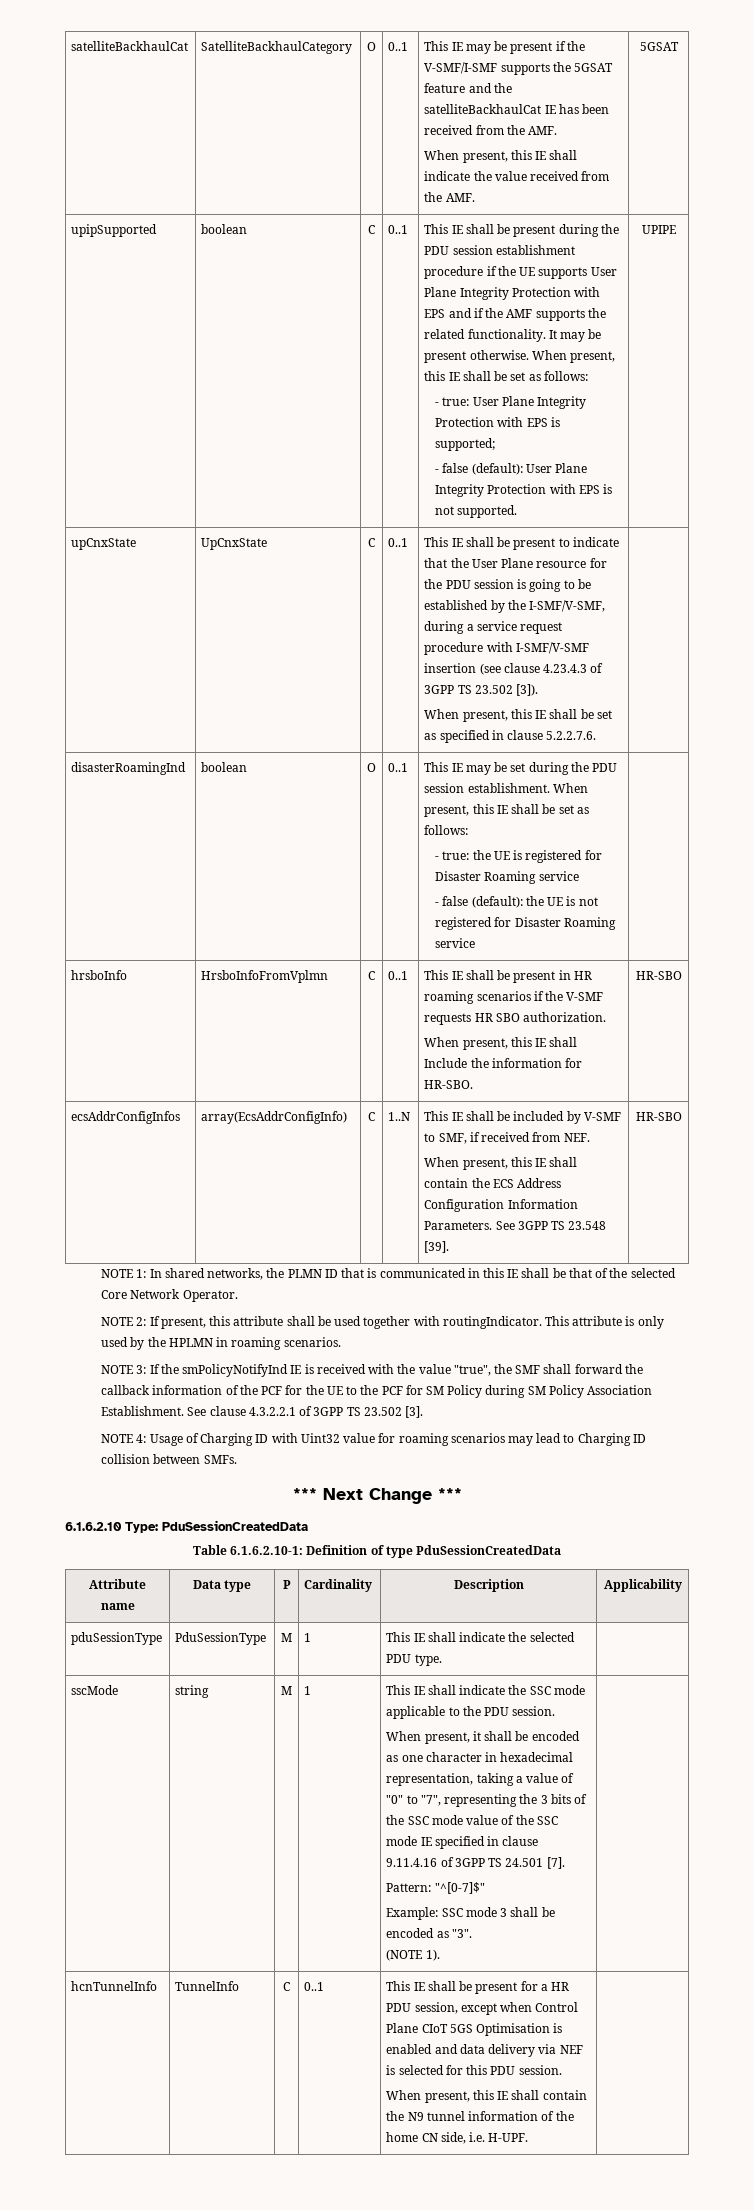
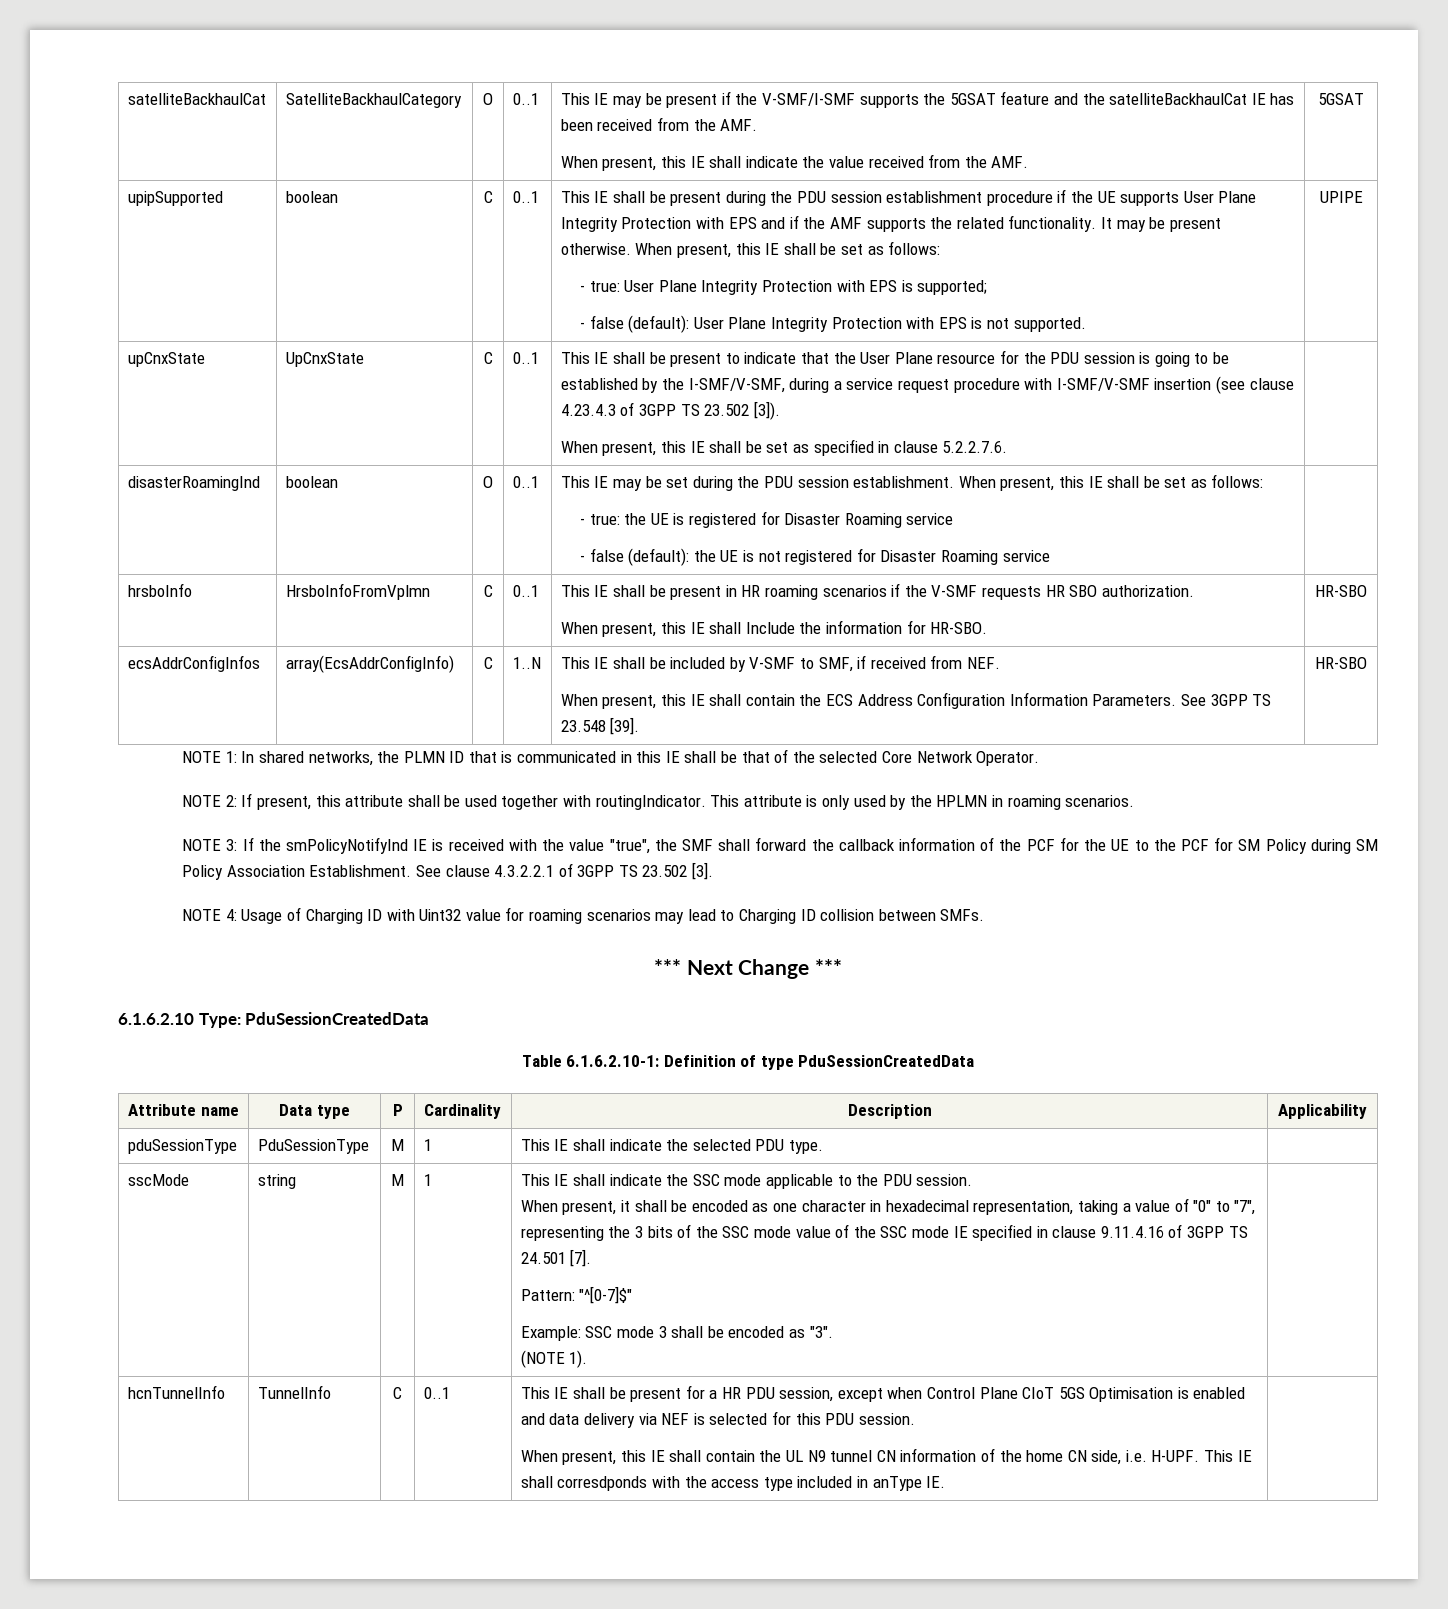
- When present, this IE shall contain the N9 tunnel information of the home CN side, i.e. H-UPF.
+ When present, this IE shall contain the UL N9 tunnel CN information of the home CN side, i.e. H-UPF. This IE shall corresdponds with the access type included in anType IE.

